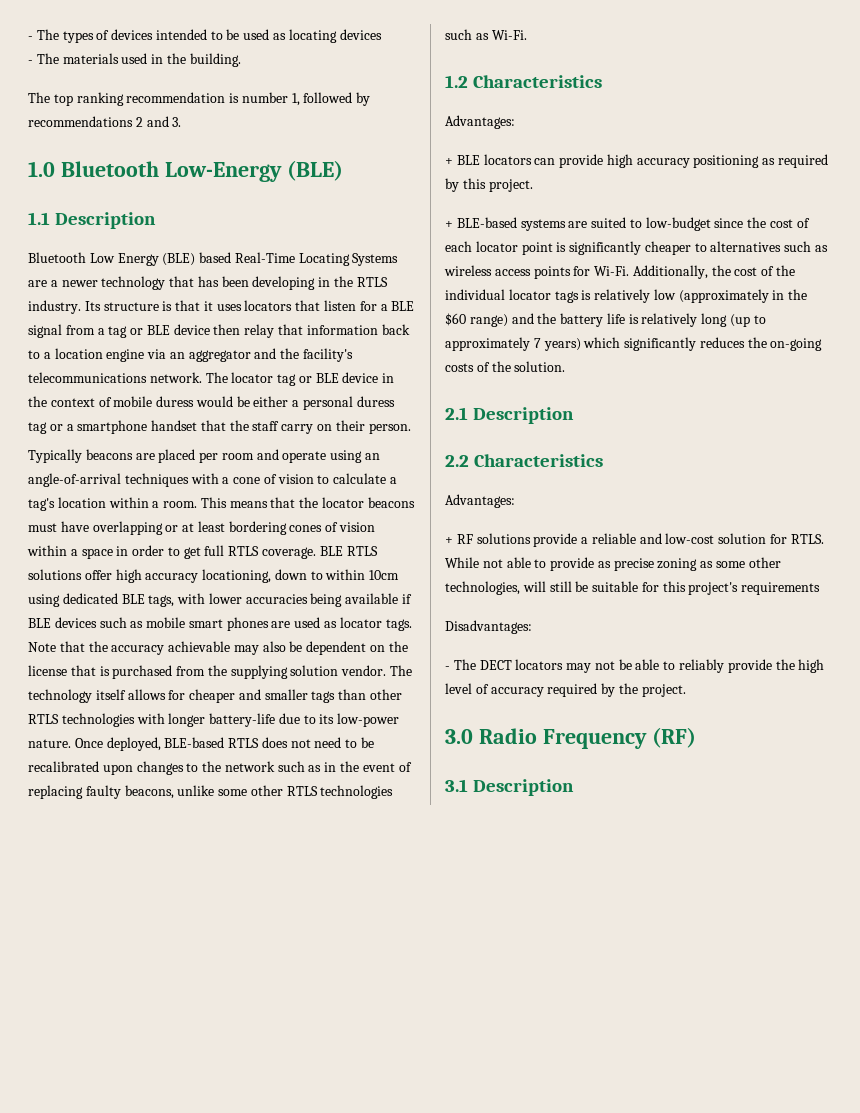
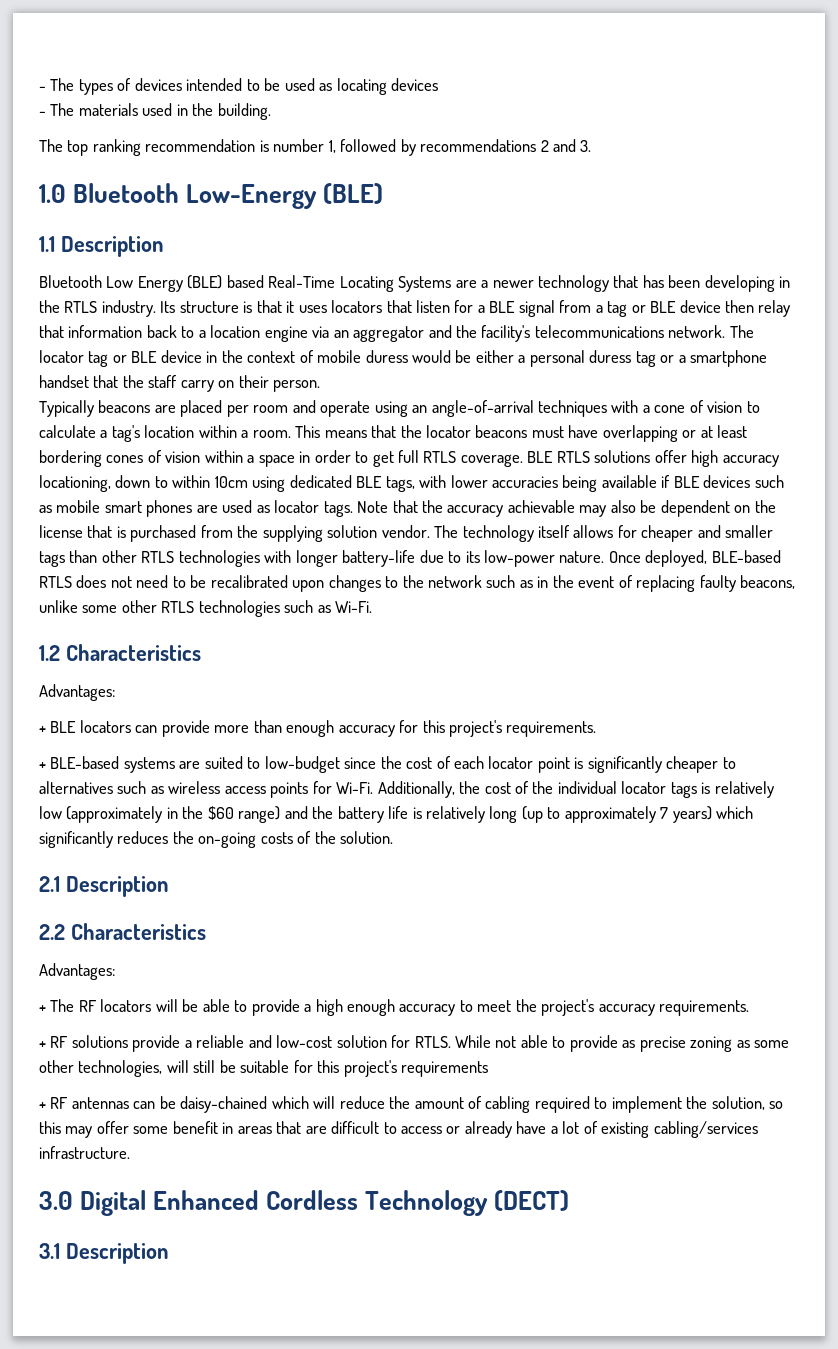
- + BLE locators can provide high accuracy positioning as required by this project.
+ + BLE locators can provide more than enough accuracy for this project's requirements.
+ + The RF locators will be able to provide a high enough accuracy to meet the project's accuracy requirements.
- Disadvantages:
- - The DECT locators may not be able to reliably provide the high level of accuracy required by the project.
- 3.0 Radio Frequency (RF)
+ + RF antennas can be daisy-chained which will reduce the amount of cabling required to implement the solution, so this may offer some benefit in areas that are difficult to access or already have a lot of existing cabling/services infrastructure.
+ 3.0 Digital Enhanced Cordless Technology (DECT)

